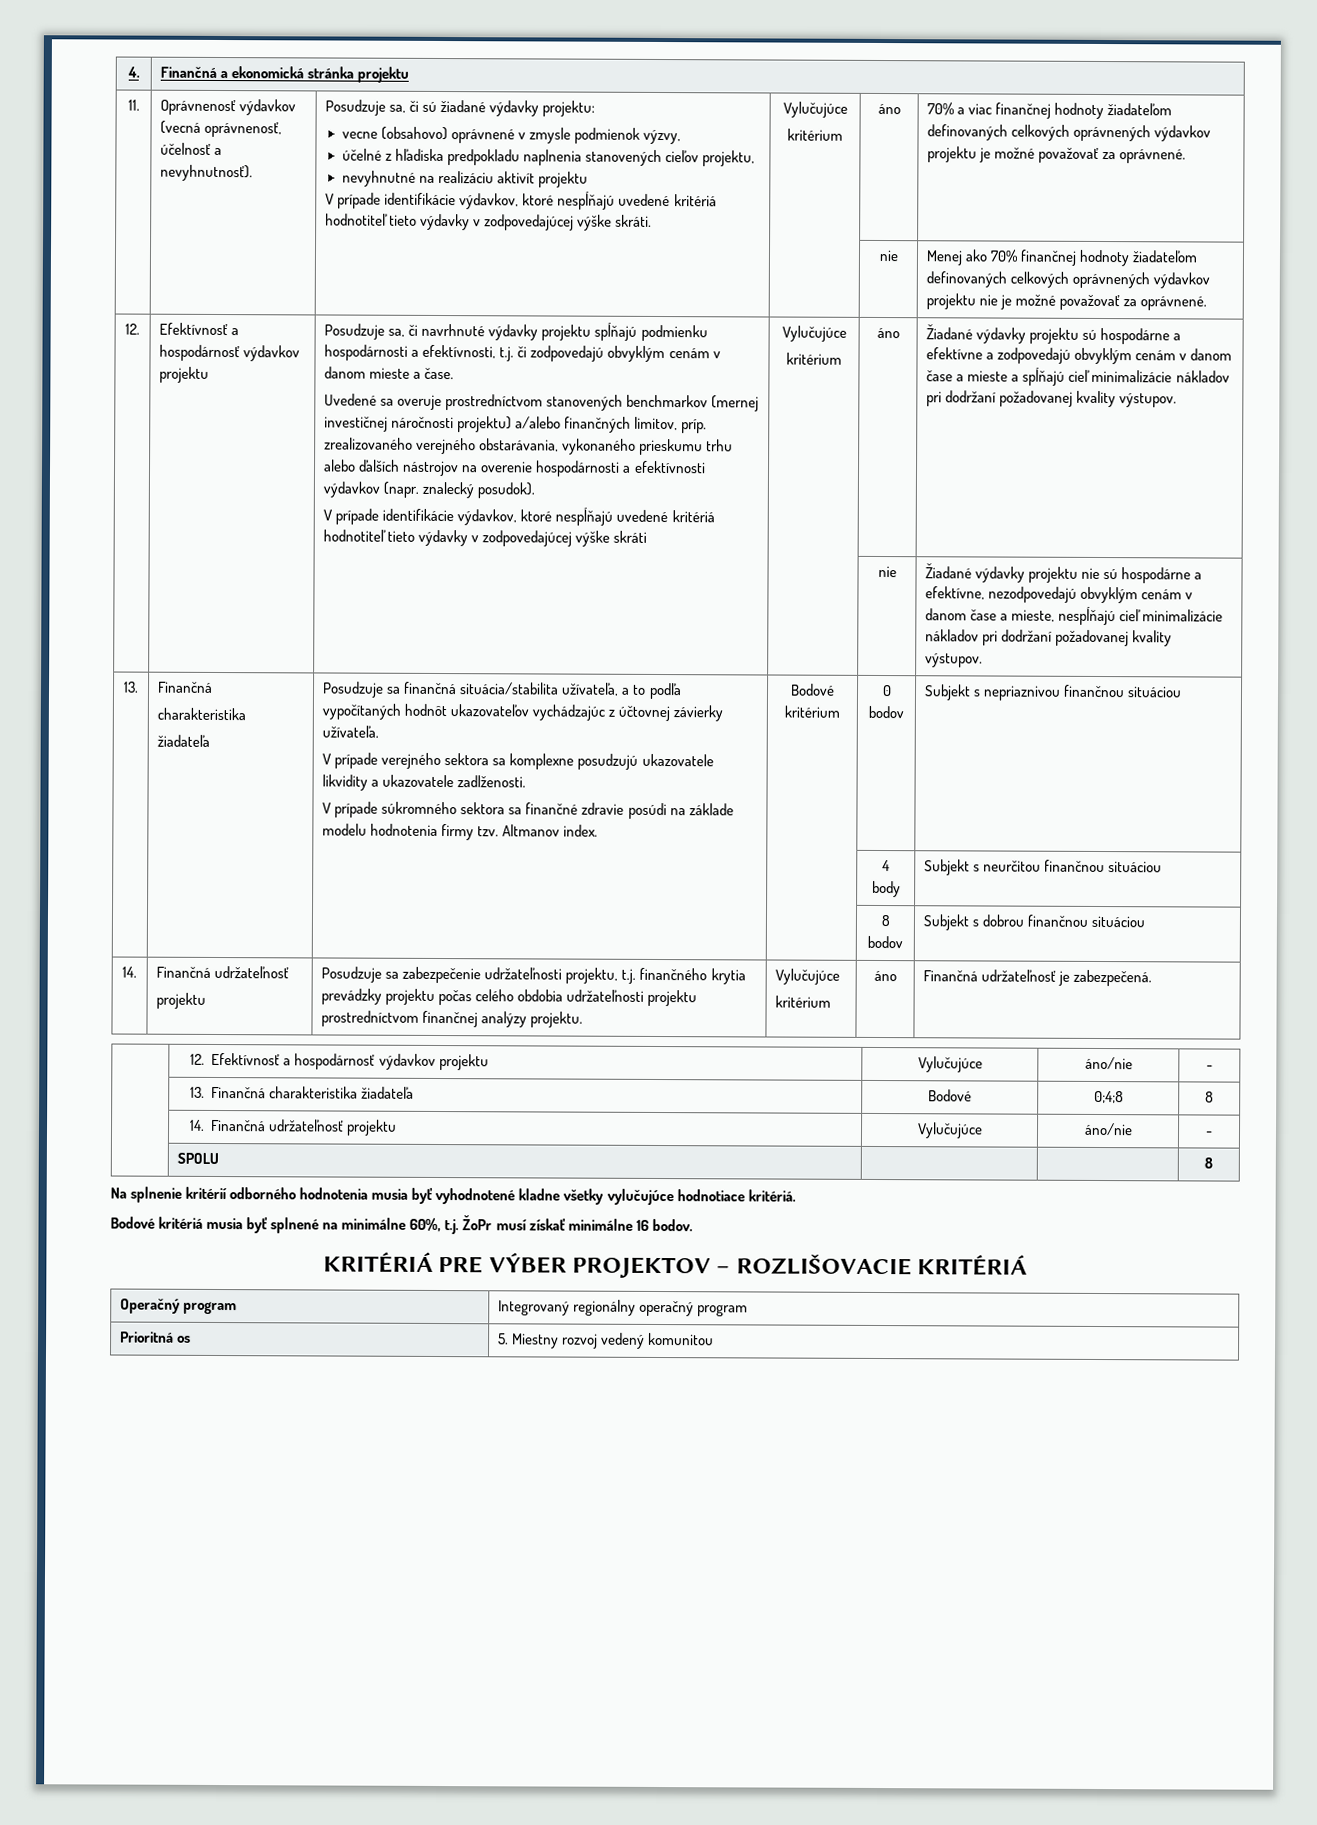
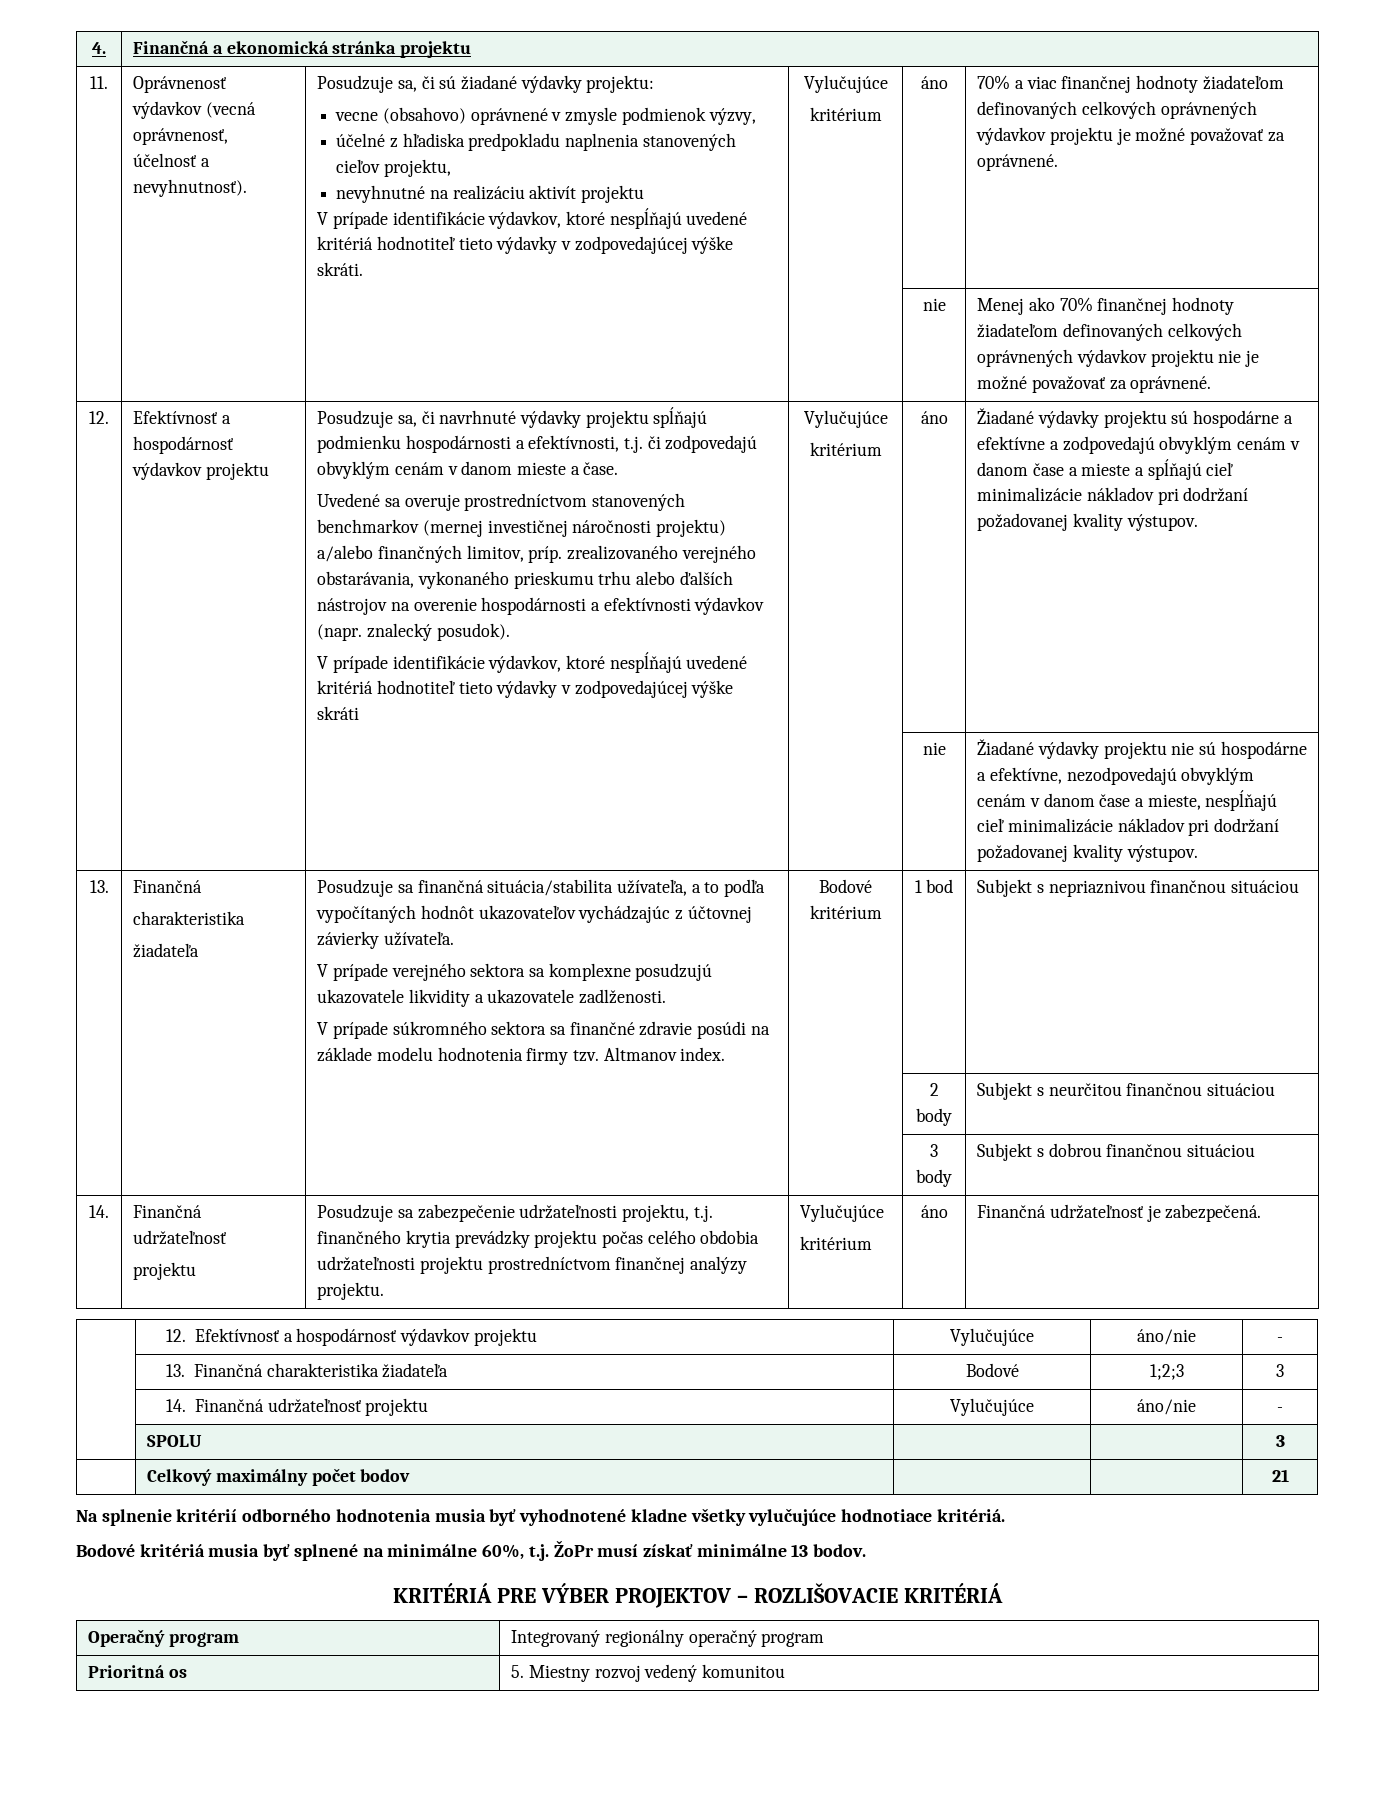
- 0 bodov
+ 1 bod
- | | | | 4 body | Subjekt s neurčitou finančnou situáciou
+ | | | | 2 body | Subjekt s neurčitou finančnou situáciou
- | | | | 8 bodov | Subjekt s dobrou finančnou situáciou
+ | | | | 3 body | Subjekt s dobrou finančnou situáciou
- | 13. Finančná charakteristika žiadateľa | Bodové | 0;4;8 | 8
+ | 13. Finančná charakteristika žiadateľa | Bodové | 1;2;3 | 3
- | SPOLU | | | 8
+ | SPOLU | | | 3
+ | Celkový maximálny počet bodov | | | 21
- Bodové kritériá musia byť splnené na minimálne 60%, t.j. ŽoPr musí získať minimálne 16 bodov.
+ Bodové kritériá musia byť splnené na minimálne 60%, t.j. ŽoPr musí získať minimálne 13 bodov.

